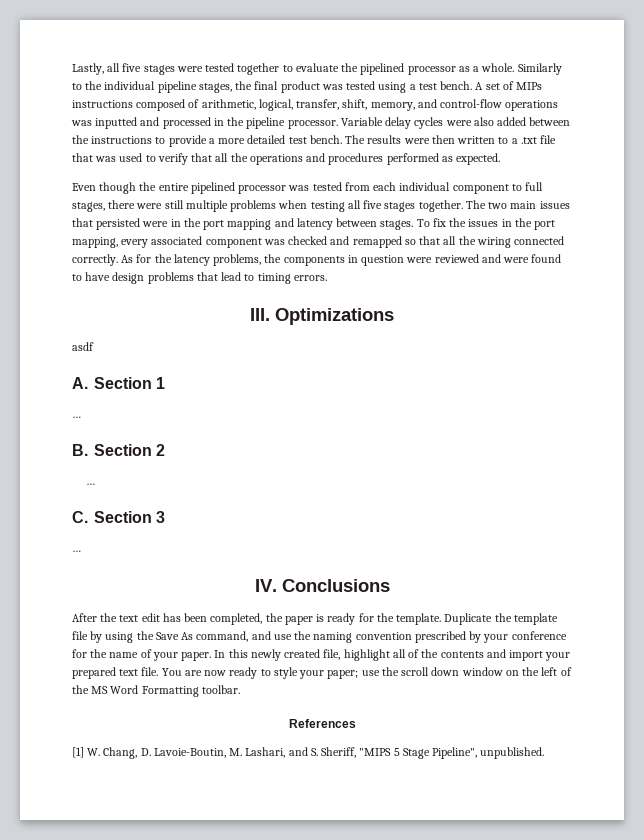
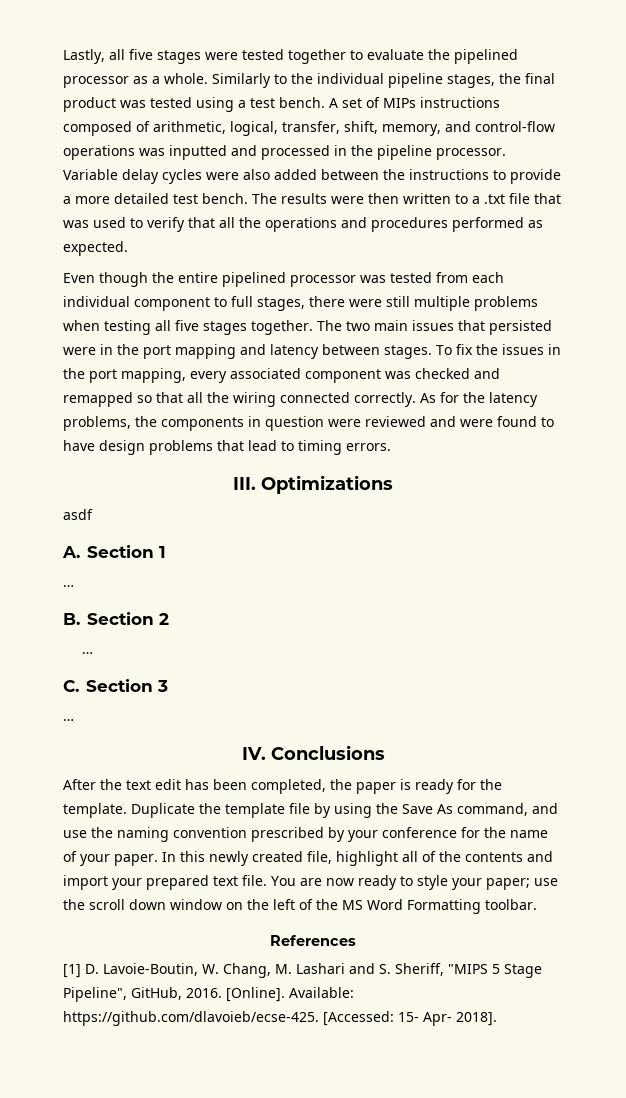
- [1] W. Chang, D. Lavoie-Boutin, M. Lashari, and S. Sheriff, "MIPS 5 Stage Pipeline", unpublished.
+ [1] D. Lavoie-Boutin, W. Chang, M. Lashari and S. Sheriff, "MIPS 5 Stage Pipeline", GitHub, 2016. [Online]. Available: https://github.com/dlavoieb/ecse-425. [Accessed: 15- Apr- 2018].

